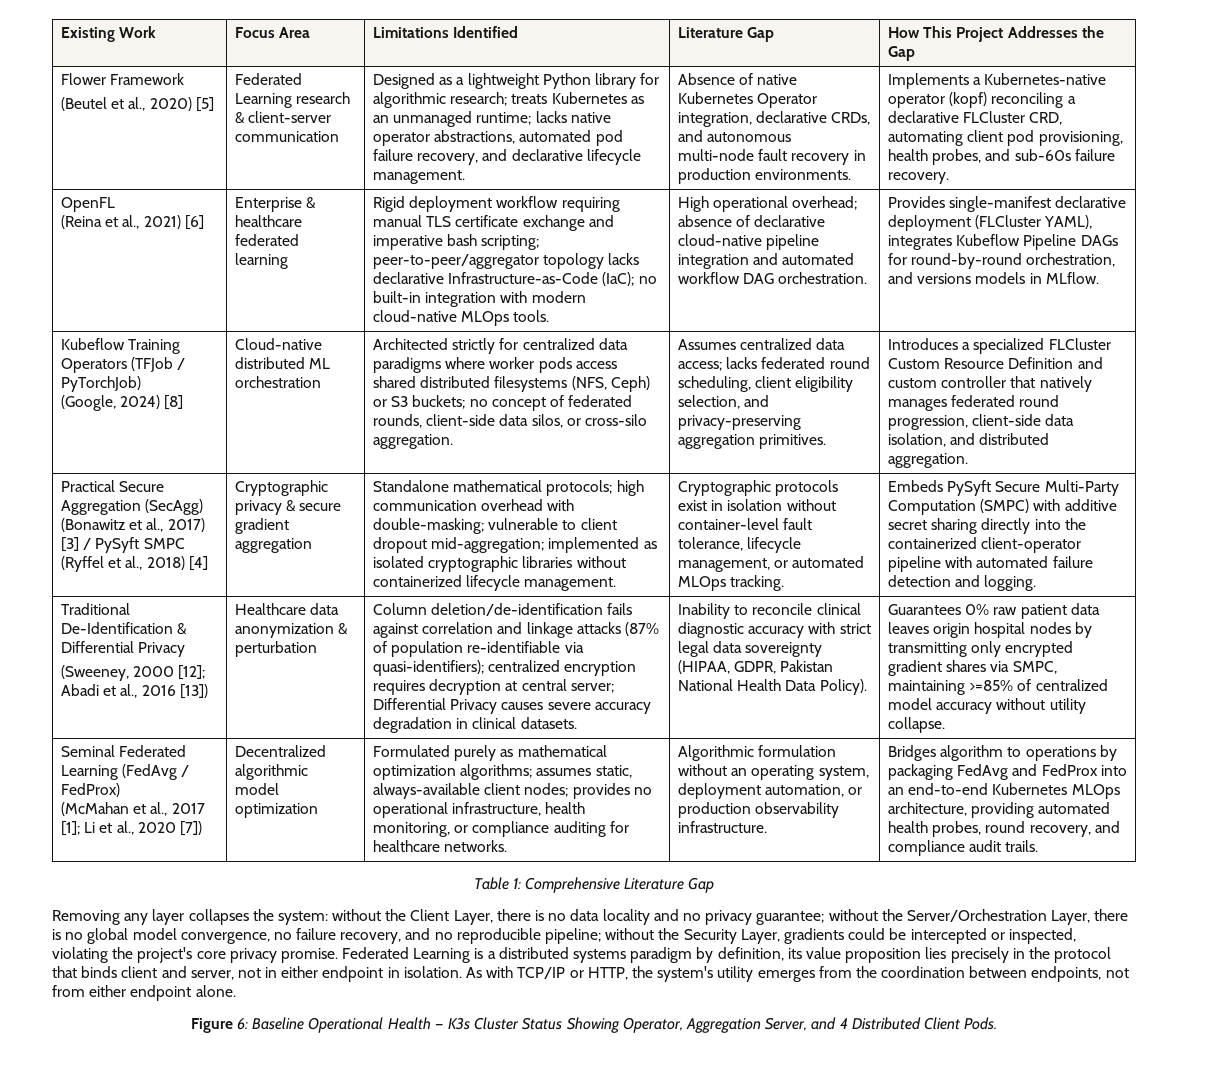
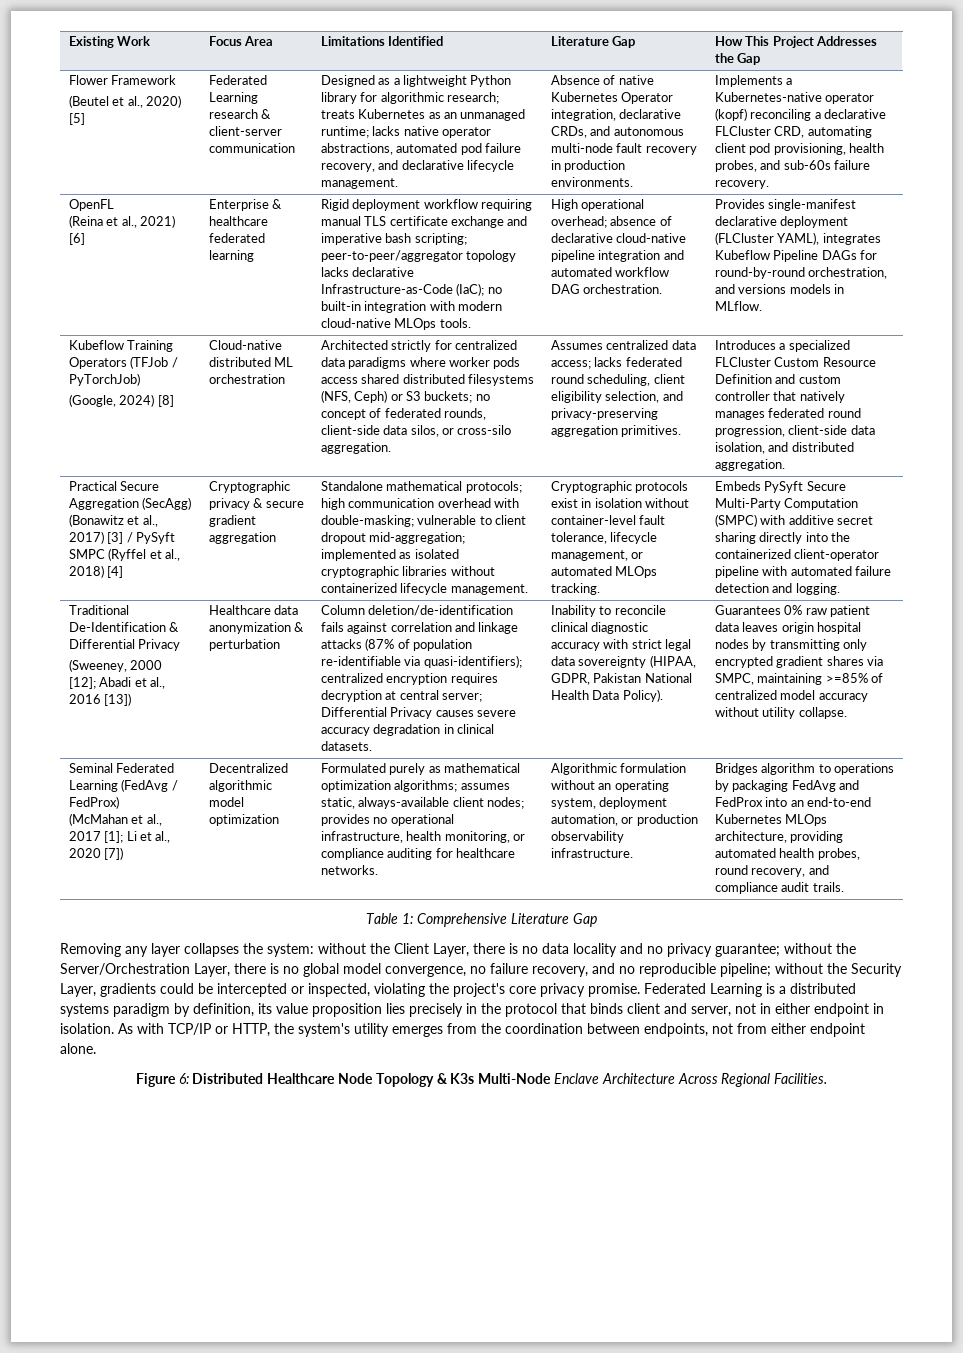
- Figure 6: Baseline Operational Health — K3s Cluster Status Showing Operator, Aggregation Server, and 4 Distributed Client Pods.
+ Figure 6: Distributed Healthcare Node Topology & K3s Multi-Node Enclave Architecture Across Regional Facilities.

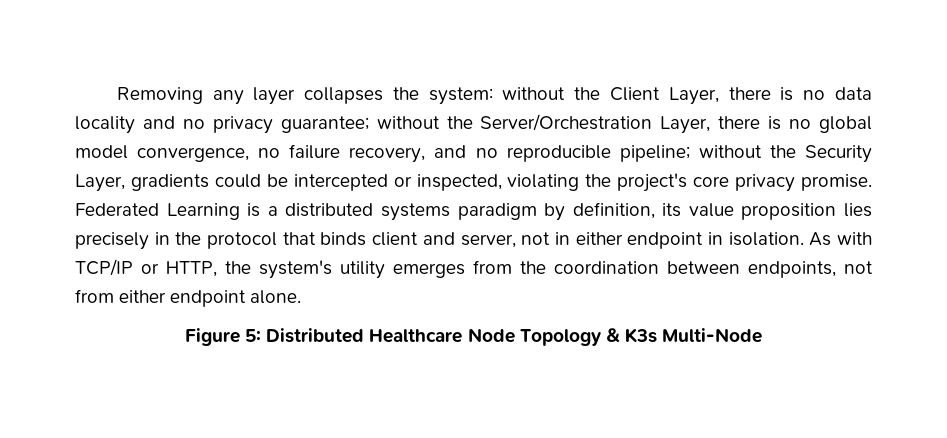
- Existing Work | Focus Area | Limitations Identified | Literature Gap | How This Project Addresses the Gap
- Flower Framework
- (Beutel et al., 2020) [5] | Federated Learning research & client-server communication | Designed as a lightweight Python library for algorithmic research; treats Kubernetes as an unmanaged runtime; lacks native operator abstractions, automated pod failure recovery, and declarative lifecycle management. | Absence of native Kubernetes Operator integration, declarative CRDs, and autonomous multi-node fault recovery in production environments. | Implements a Kubernetes-native operator (kopf) reconciling a declarative FLCluster CRD, automating client pod provisioning, health probes, and sub-60s failure recovery.
- OpenFL
- (Reina et al., 2021) [6] | Enterprise & healthcare federated learning | Rigid deployment workflow requiring manual TLS certificate exchange and imperative bash scripting; peer-to-peer/aggregator topology lacks declarative Infrastructure-as-Code (IaC); no built-in integration with modern cloud-native MLOps tools. | High operational overhead; absence of declarative cloud-native pipeline integration and automated workflow DAG orchestration. | Provides single-manifest declarative deployment (FLCluster YAML), integrates Kubeflow Pipeline DAGs for round-by-round orchestration, and versions models in MLflow.
- Kubeflow Training Operators (TFJob / PyTorchJob)
- (Google, 2024) [8] | Cloud-native distributed ML orchestration | Architected strictly for centralized data paradigms where worker pods access shared distributed filesystems (NFS, Ceph) or S3 buckets; no concept of federated rounds, client-side data silos, or cross-silo aggregation. | Assumes centralized data access; lacks federated round scheduling, client eligibility selection, and privacy-preserving aggregation primitives. | Introduces a specialized FLCluster Custom Resource Definition and custom controller that natively manages federated round progression, client-side data isolation, and distributed aggregation.
- Practical Secure Aggregation (SecAgg) (Bonawitz et al., 2017) [3] / PySyft SMPC (Ryffel et al., 2018) [4] | Cryptographic privacy & secure gradient aggregation | Standalone mathematical protocols; high communication overhead with double-masking; vulnerable to client dropout mid-aggregation; implemented as isolated cryptographic libraries without containerized lifecycle management. | Cryptographic protocols exist in isolation without container-level fault tolerance, lifecycle management, or automated MLOps tracking. | Embeds PySyft Secure Multi-Party Computation (SMPC) with additive secret sharing directly into the containerized client-operator pipeline with automated failure detection and logging.
- Traditional De-Identification & Differential Privacy
- (Sweeney, 2000 [12]; Abadi et al., 2016 [13]) | Healthcare data anonymization & perturbation | Column deletion/de-identification fails against correlation and linkage attacks (87% of population re-identifiable via quasi-identifiers); centralized encryption requires decryption at central server; Differential Privacy causes severe accuracy degradation in clinical datasets. | Inability to reconcile clinical diagnostic accuracy with strict legal data sovereignty (HIPAA, GDPR, Pakistan National Health Data Policy). | Guarantees 0% raw patient data leaves origin hospital nodes by transmitting only encrypted gradient shares via SMPC, maintaining >=85% of centralized model accuracy without utility collapse.
- Seminal Federated Learning (FedAvg / FedProx)
- (McMahan et al., 2017 [1]; Li et al., 2020 [7]) | Decentralized algorithmic model optimization | Formulated purely as mathematical optimization algorithms; assumes static, always-available client nodes; provides no operational infrastructure, health monitoring, or compliance auditing for healthcare networks. | Algorithmic formulation without an operating system, deployment automation, or production observability infrastructure. | Bridges algorithm to operations by packaging FedAvg and FedProx into an end-to-end Kubernetes MLOps architecture, providing automated health probes, round recovery, and compliance audit trails.
- Table 1: Comprehensive Literature Gap
- Figure 6: Distributed Healthcare Node Topology & K3s Multi-Node Enclave Architecture Across Regional Facilities.
+ Figure 5: Distributed Healthcare Node Topology & K3s Multi-Node

